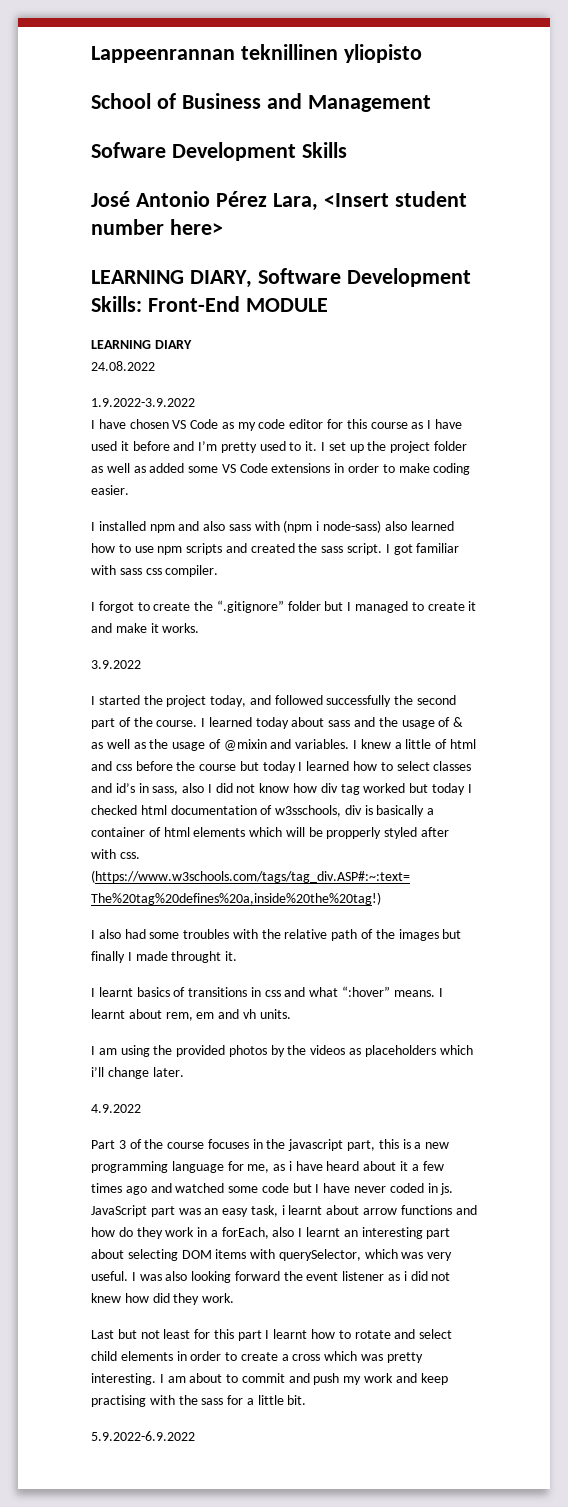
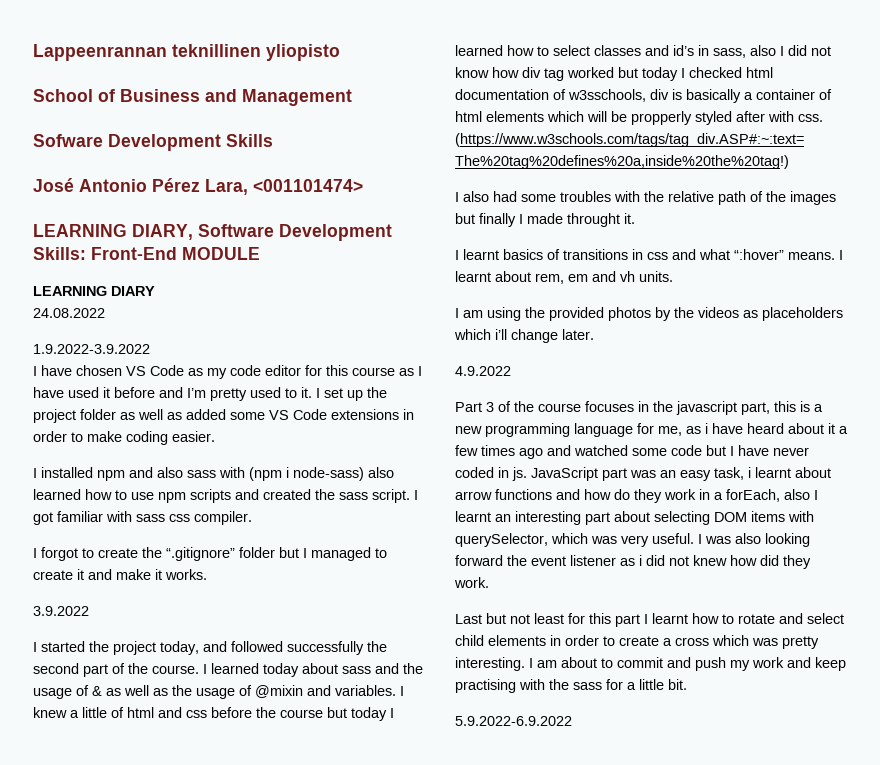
- José Antonio Pérez Lara, <Insert student number here>
+ José Antonio Pérez Lara, <001101474>

